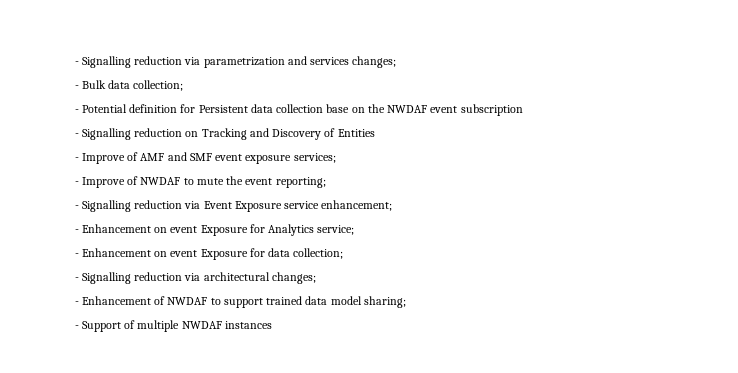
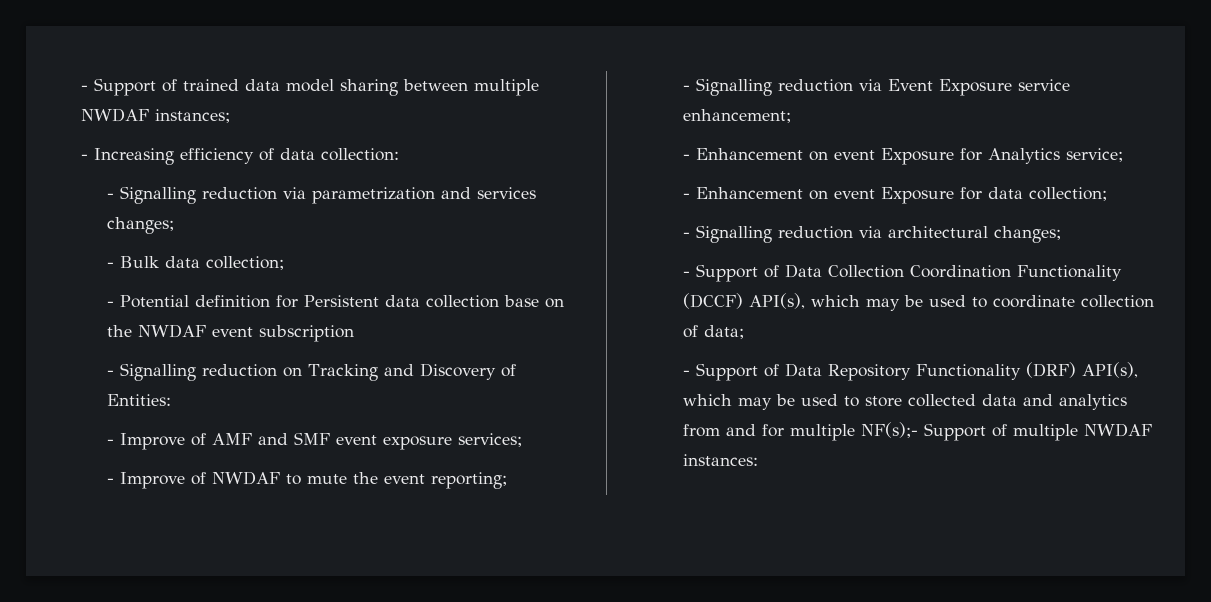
+ - Support of trained data model sharing between multiple NWDAF instances;
+ - Increasing efficiency of data collection:
- - Signalling reduction on Tracking and Discovery of Entities
+ - Signalling reduction on Tracking and Discovery of Entities:
- - Enhancement of NWDAF to support trained data model sharing;
- - Support of multiple NWDAF instances
+ - Support of Data Collection Coordination Functionality (DCCF) API(s), which may be used to coordinate collection of data;
+ - Support of Data Repository Functionality (DRF) API(s), which may be used to store collected data and analytics from and for multiple NF(s);- Support of multiple NWDAF instances:

